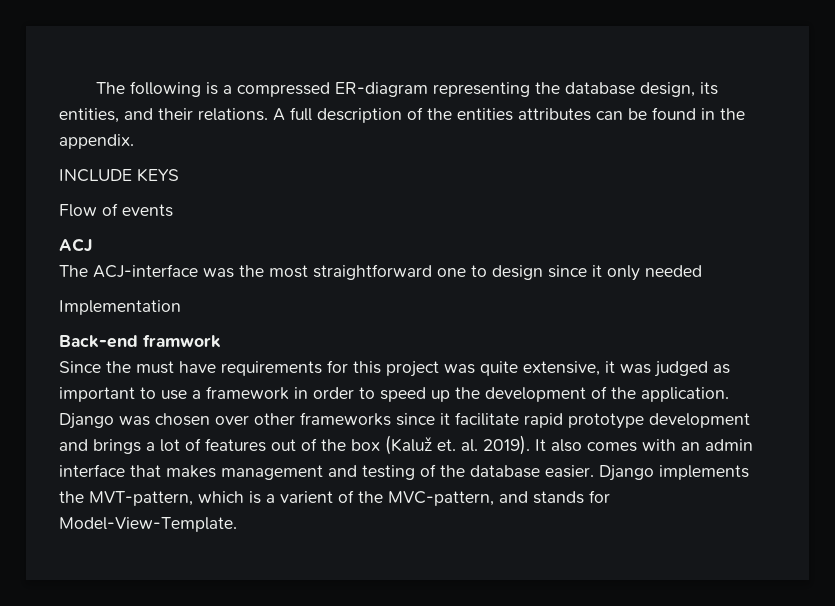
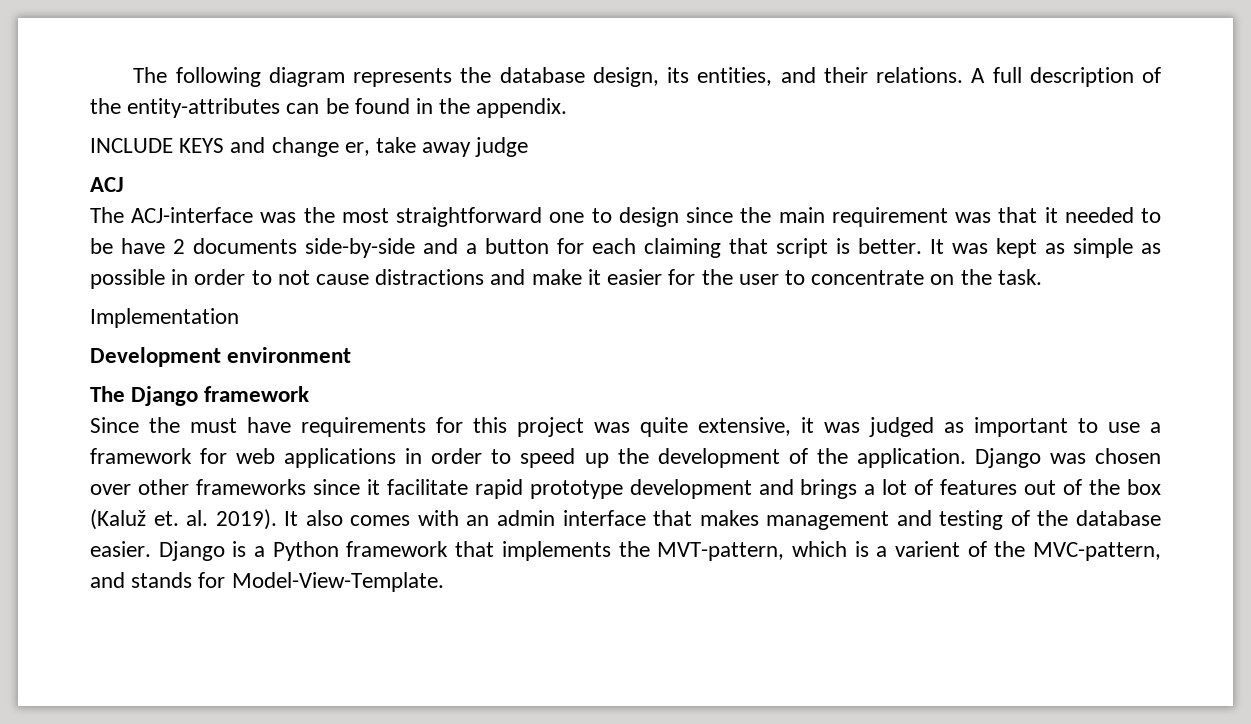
- The following is a compressed ER-diagram representing the database design, its entities, and their relations.
+ The following diagram represents the database design, its entities, and their relations.
- A full description of the entities attributes can be found in the appendix.
+ A full description of the entity-attributes can be found in the appendix.
- INCLUDE KEYS
- Flow of events
+ INCLUDE KEYS and change er, take away judge
- The ACJ-interface was the most straightforward one to design since it only needed
+ The ACJ-interface was the most straightforward one to design since the main requirement was that it needed to be have 2 documents side-by-side and a button for each claiming that script is better. It was kept as simple as possible in order to not cause distractions and make it easier for the user to concentrate on the task.
  Implementation
- Back-end framwork
+ Development environment
+ The Django framework
- Since the must have requirements for this project was quite extensive, it was judged as important to use a framework in order to speed up the development of the application.
+ Since the must have requirements for this project was quite extensive, it was judged as important to use a framework for web applications in order to speed up the development of the application.
- Django implements the MVT-pattern, which is a varient of the MVC-pattern, and stands for Model-View-Template.
+ Django is a Python framework that implements the MVT-pattern, which is a varient of the MVC-pattern, and stands for Model-View-Template.

